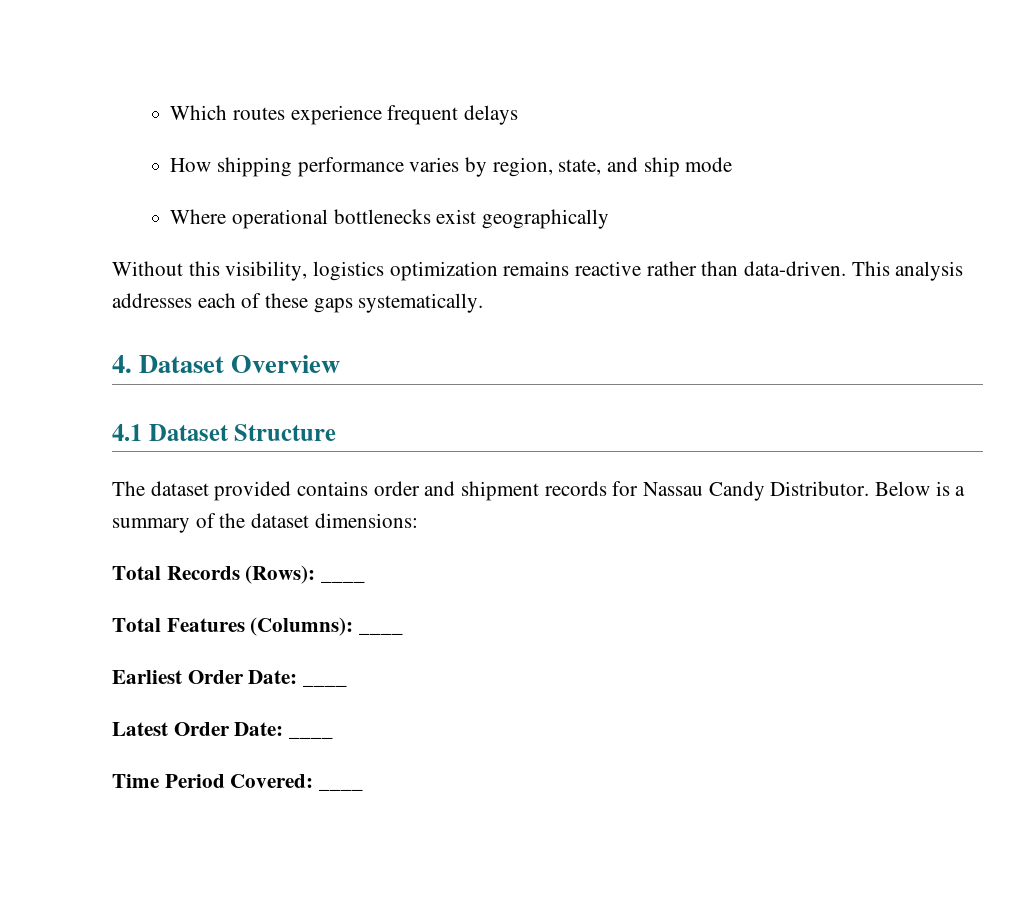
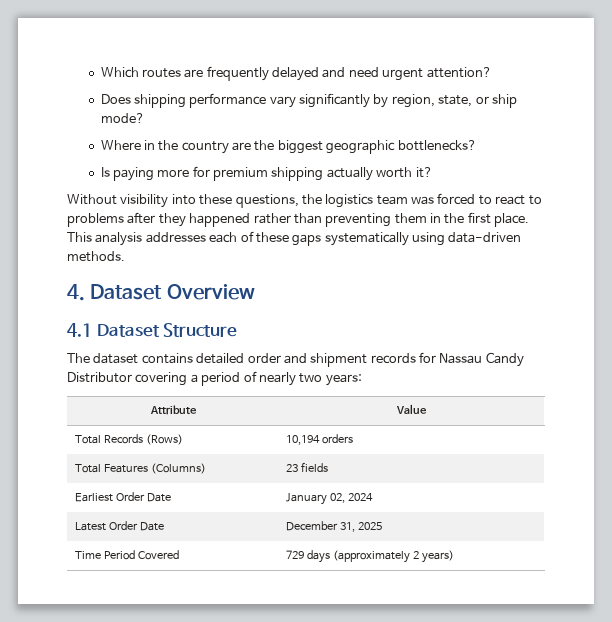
- Which routes experience frequent delays
- How shipping performance varies by region, state, and ship mode
- Where operational bottlenecks exist geographically
- Without this visibility, logistics optimization remains reactive rather than data-driven.
+ Which routes are frequently delayed and need urgent attention?
+ Does shipping performance vary significantly by region, state, or ship mode?
+ Where in the country are the biggest geographic bottlenecks?
+ Is paying more for premium shipping actually worth it?
+ Without visibility into these questions, the logistics team was forced to react to problems after they happened rather than preventing them in the first place.
- This analysis addresses each of these gaps systematically.
+ This analysis addresses each of these gaps systematically using data-driven methods.
- The dataset provided contains order and shipment records for Nassau Candy Distributor. Below is a summary of the dataset dimensions:
- Total Records (Rows): ____
- Total Features (Columns): ____
- Earliest Order Date: ____
- Latest Order Date: ____
- Time Period Covered: ____
+ The dataset contains detailed order and shipment records for Nassau Candy Distributor covering a period of nearly two years:
+ Attribute | Value
+ Total Records (Rows) | 10,194 orders
+ Total Features (Columns) | 23 fields
+ Earliest Order Date | January 02, 2024
+ Latest Order Date | December 31, 2025
+ Time Period Covered | 729 days (approximately 2 years)

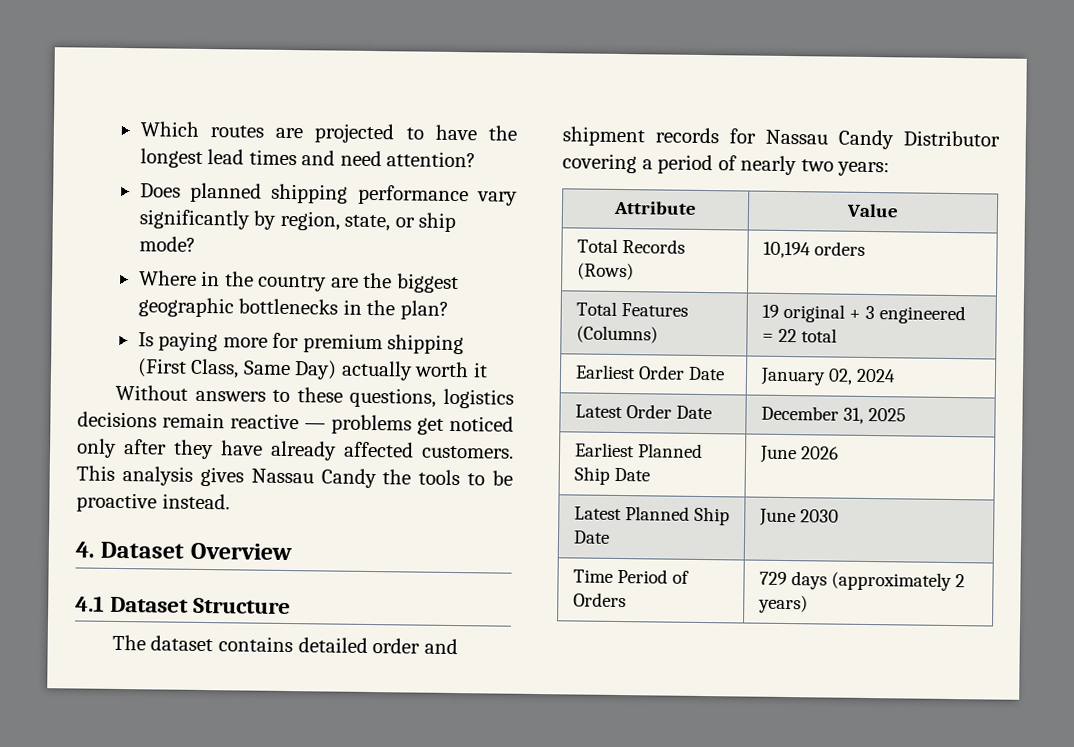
- Which routes are frequently delayed and need urgent attention?
+ Which routes are projected to have the longest lead times and need attention?
- Does shipping performance vary significantly by region, state, or ship mode?
+ Does planned shipping performance vary significantly by region, state, or ship mode?
- Where in the country are the biggest geographic bottlenecks?
+ Where in the country are the biggest geographic bottlenecks in the plan?
- Is paying more for premium shipping actually worth it?
+ Is paying more for premium shipping (First Class, Same Day) actually worth it
- Without visibility into these questions, the logistics team was forced to react to problems after they happened rather than preventing them in the first place. This analysis addresses each of these gaps systematically using data-driven methods.
+ Without answers to these questions, logistics decisions remain reactive — problems get noticed only after they have already affected customers. This analysis gives Nassau Candy the tools to be proactive instead.
- Total Features (Columns) | 23 fields
+ Total Features (Columns) | 19 original + 3 engineered = 22 total
+ Earliest Planned Ship Date | June 2026
+ Latest Planned Ship Date | June 2030
- Time Period Covered | 729 days (approximately 2 years)
+ Time Period of Orders | 729 days (approximately 2 years)

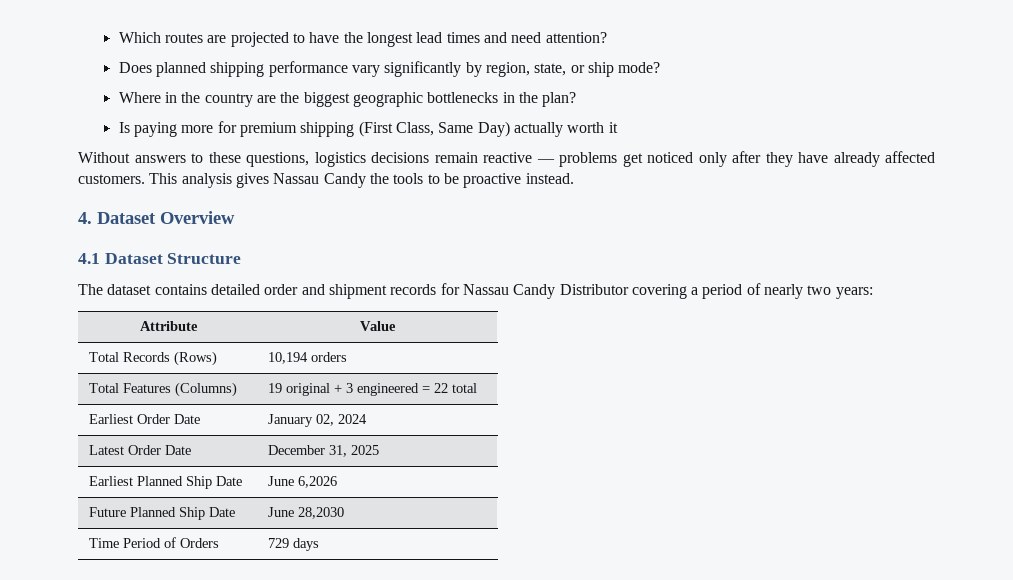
- Earliest Planned Ship Date | June 2026
- Latest Planned Ship Date | June 2030
+ Earliest Planned Ship Date | June 6,2026
+ Future Planned Ship Date | June 28,2030
- Time Period of Orders | 729 days (approximately 2 years)
+ Time Period of Orders | 729 days

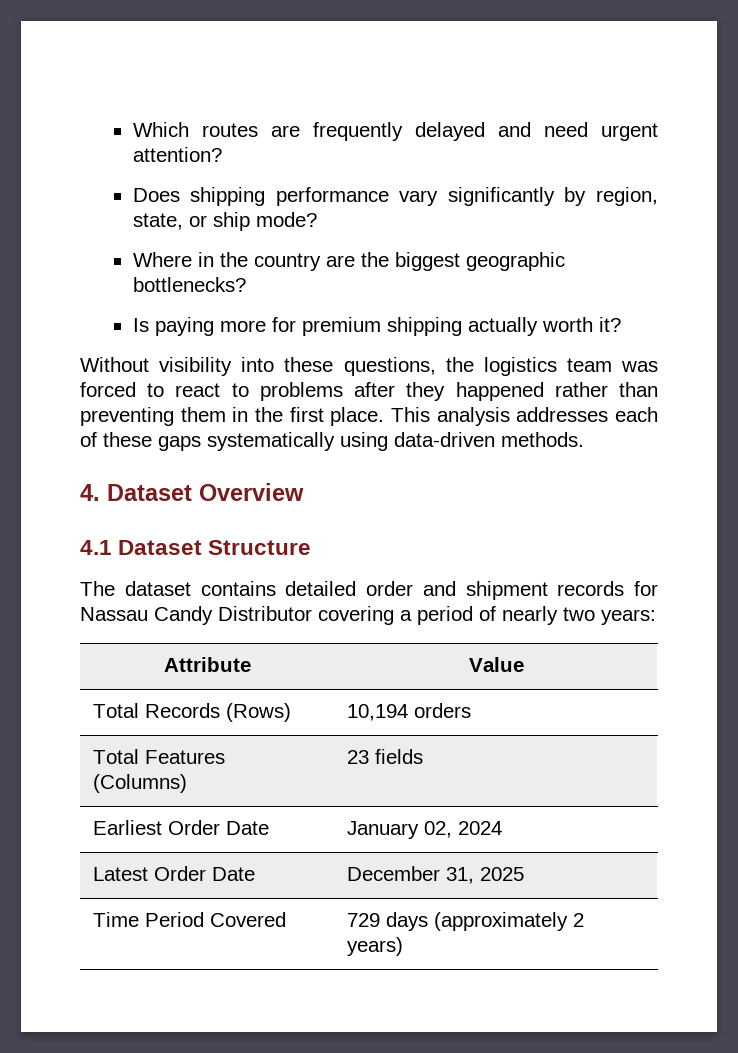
- Which routes are projected to have the longest lead times and need attention?
+ Which routes are frequently delayed and need urgent attention?
- Does planned shipping performance vary significantly by region, state, or ship mode?
+ Does shipping performance vary significantly by region, state, or ship mode?
- Where in the country are the biggest geographic bottlenecks in the plan?
+ Where in the country are the biggest geographic bottlenecks?
- Is paying more for premium shipping (First Class, Same Day) actually worth it
+ Is paying more for premium shipping actually worth it?
- Without answers to these questions, logistics decisions remain reactive — problems get noticed only after they have already affected customers. This analysis gives Nassau Candy the tools to be proactive instead.
+ Without visibility into these questions, the logistics team was forced to react to problems after they happened rather than preventing them in the first place. This analysis addresses each of these gaps systematically using data-driven methods.
- Total Features (Columns) | 19 original + 3 engineered = 22 total
+ Total Features (Columns) | 23 fields
- Earliest Planned Ship Date | June 6,2026
- Future Planned Ship Date | June 28,2030
- Time Period of Orders | 729 days
+ Time Period Covered | 729 days (approximately 2 years)

